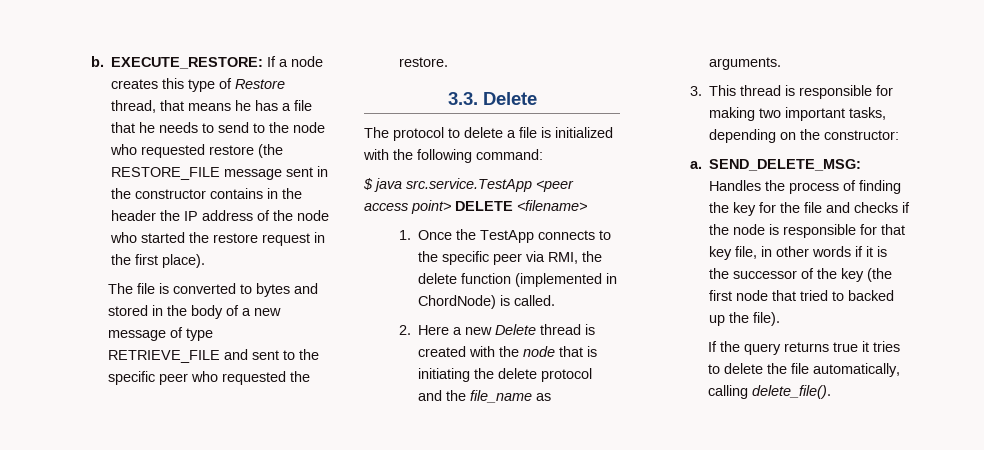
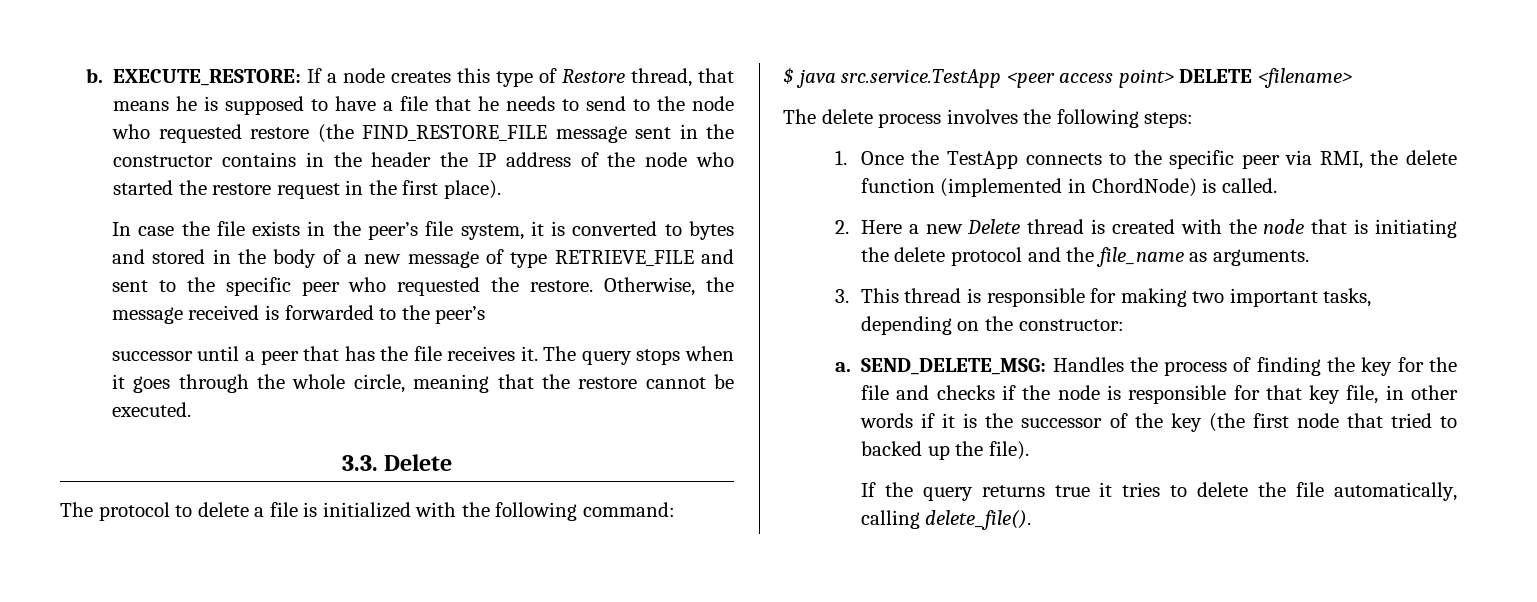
- EXECUTE_RESTORE: If a node creates this type of Restore thread, that means he has a file that he needs to send to the node who requested restore (the RESTORE_FILE message sent in the constructor contains in the header the IP address of the node who started the restore request in the first place).
+ EXECUTE_RESTORE: If a node creates this type of Restore thread, that means he is supposed to have a file that he needs to send to the node who requested restore (the FIND_RESTORE_FILE message sent in the constructor contains in the header the IP address of the node who started the restore request in the first place).
- The file is converted to bytes and stored in the body of a new message of type RETRIEVE_FILE and sent to the specific peer who requested the restore.
+ In case the file exists in the peer’s file system, it is converted to bytes and stored in the body of a new message of type RETRIEVE_FILE and sent to the specific peer who requested the restore. Otherwise, the message received is forwarded to the peer’s
+ successor until a peer that has the file receives it. The query stops when it goes through the whole circle, meaning that the restore cannot be executed.
+ The delete process involves the following steps:

